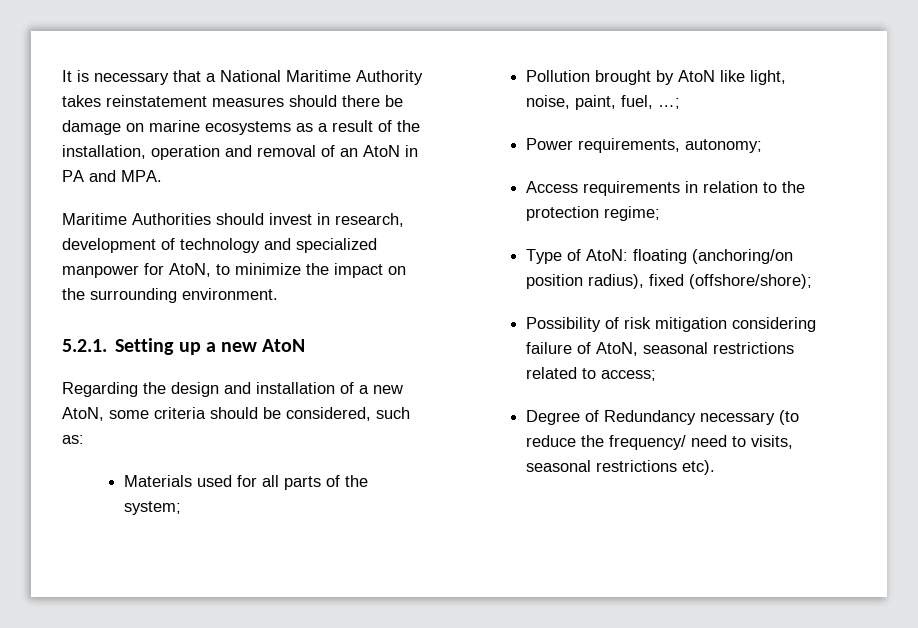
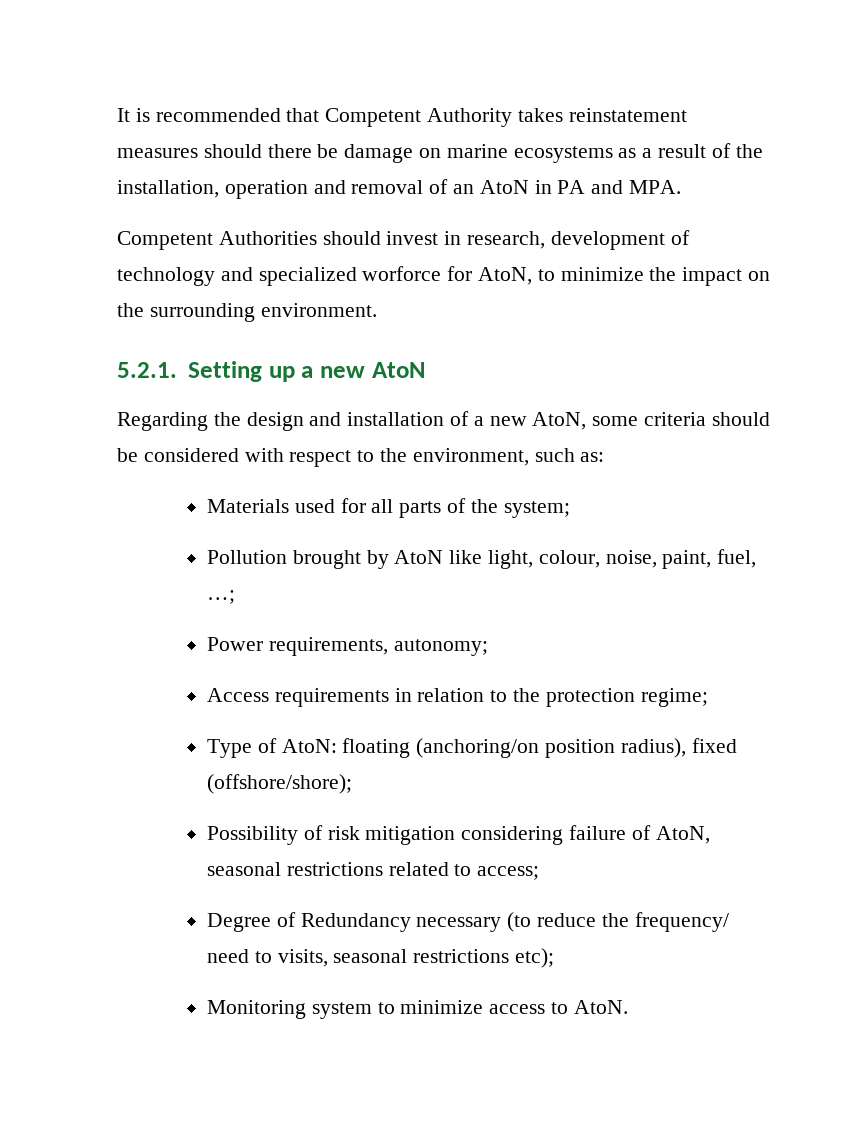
- It is necessary that a National Maritime Authority takes reinstatement measures should there be damage on marine ecosystems as a result of the installation, operation and removal of an AtoN in PA and MPA.
+ It is recommended that Competent Authority takes reinstatement measures should there be damage on marine ecosystems as a result of the installation, operation and removal of an AtoN in PA and MPA.
- Maritime Authorities should invest in research, development of technology and specialized manpower for AtoN, to minimize the impact on the surrounding environment.
+ Competent Authorities should invest in research, development of technology and specialized worforce for AtoN, to minimize the impact on the surrounding environment.
- Regarding the design and installation of a new AtoN, some criteria should be considered, such as:
+ Regarding the design and installation of a new AtoN, some criteria should be considered with respect to the environment, such as:
- Pollution brought by AtoN like light, noise, paint, fuel, …;
+ Pollution brought by AtoN like light, colour, noise, paint, fuel, …;
- Degree of Redundancy necessary (to reduce the frequency/ need to visits, seasonal restrictions etc).
+ Degree of Redundancy necessary (to reduce the frequency/ need to visits, seasonal restrictions etc);
+ Monitoring system to minimize access to AtoN.

